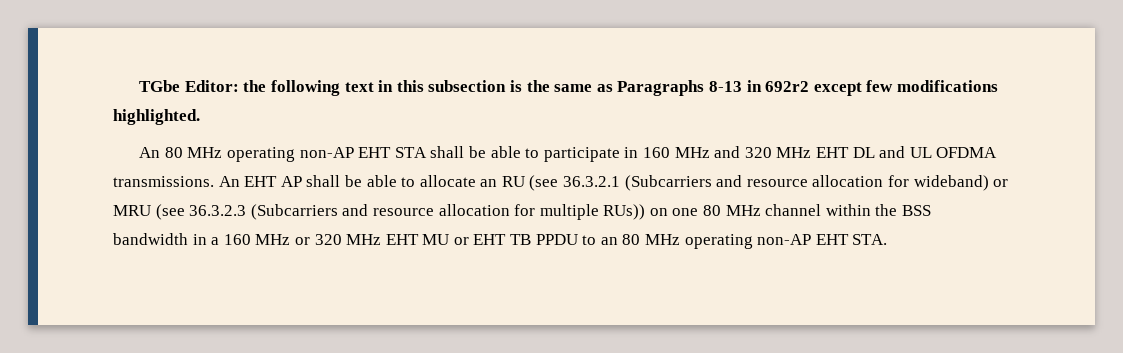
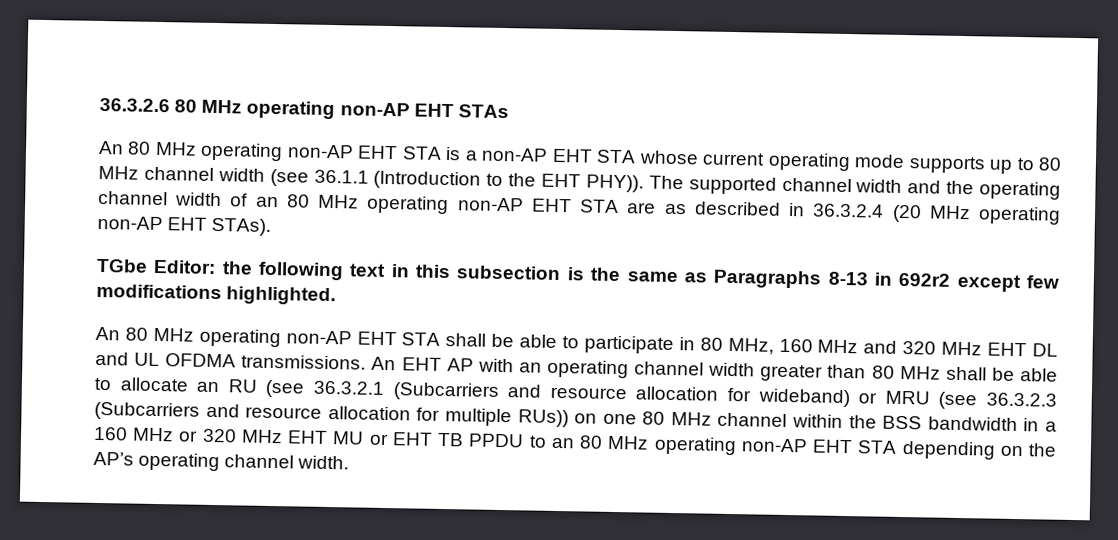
+ 36.3.2.6 80 MHz operating non-AP EHT STAs
+ An 80 MHz operating non-AP EHT STA is a non-AP EHT STA whose current operating mode supports up to 80 MHz channel width (see 36.1.1 (Introduction to the EHT PHY)). The supported channel width and the operating channel width of an 80 MHz operating non-AP EHT STA are as described in 36.3.2.4 (20 MHz operating non-AP EHT STAs).
- An 80 MHz operating non-AP EHT STA shall be able to participate in 160 MHz and 320 MHz EHT DL and UL OFDMA transmissions.
+ An 80 MHz operating non-AP EHT STA shall be able to participate in 80 MHz, 160 MHz and 320 MHz EHT DL and UL OFDMA transmissions.
- An EHT AP shall be able to allocate an RU (see 36.3.2.1 (Subcarriers and resource allocation for wideband) or MRU (see 36.3.2.3 (Subcarriers and resource allocation for multiple RUs)) on one 80 MHz channel within the BSS bandwidth in a 160 MHz or 320 MHz EHT MU or EHT TB PPDU to an 80 MHz operating non-AP EHT STA.
+ An EHT AP with an operating channel width greater than 80 MHz shall be able to allocate an RU (see 36.3.2.1 (Subcarriers and resource allocation for wideband) or MRU (see 36.3.2.3 (Subcarriers and resource allocation for multiple RUs)) on one 80 MHz channel within the BSS bandwidth in a 160 MHz or 320 MHz EHT MU or EHT TB PPDU to an 80 MHz operating non-AP EHT STA depending on the AP’s operating channel width.

